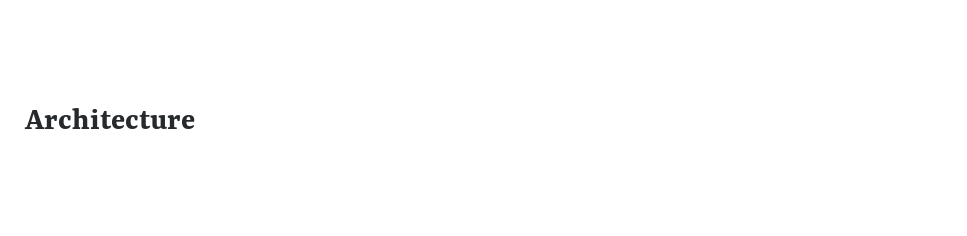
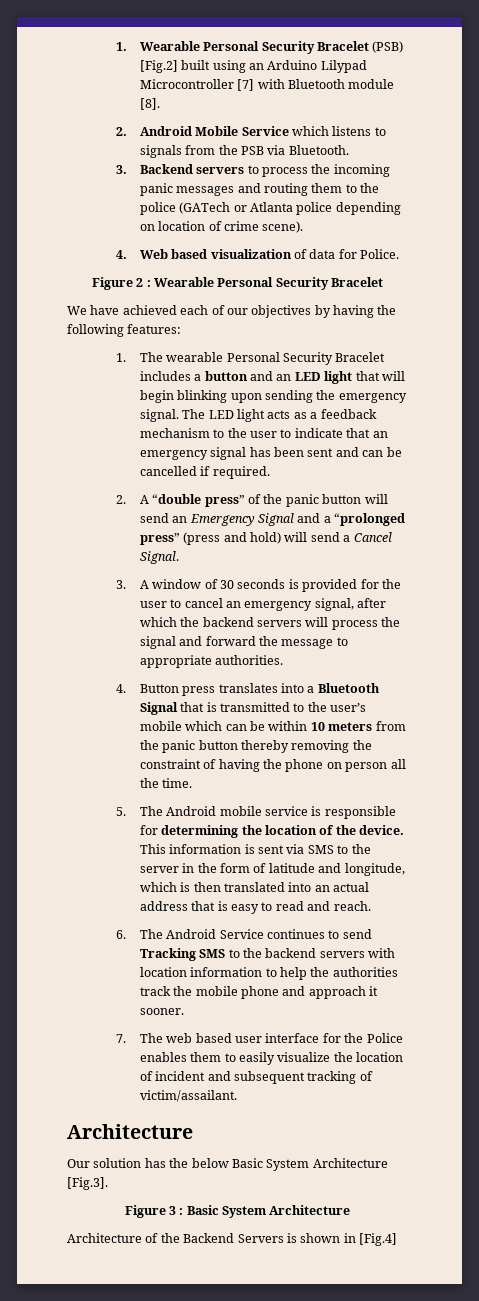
+ 1. Wearable Personal Security Bracelet (PSB) [Fig.2] built using an Arduino Lilypad Microcontroller [7] with Bluetooth module [8].
+ 2. Android Mobile Service which listens to signals from the PSB via Bluetooth.
+ 3. Backend servers to process the incoming panic messages and routing them to the police (GATech or Atlanta police depending on location of crime scene).
+ 4. Web based visualization of data for Police.
+ Figure 2 : Wearable Personal Security Bracelet
+ We have achieved each of our objectives by having the following features:
+ 1. The wearable Personal Security Bracelet includes a button and an LED light that will begin blinking upon sending the emergency signal. The LED light acts as a feedback mechanism to the user to indicate that an emergency signal has been sent and can be cancelled if required.
+ 2. A “double press” of the panic button will send an Emergency Signal and a “prolonged press” (press and hold) will send a Cancel Signal.
+ 3. A window of 30 seconds is provided for the user to cancel an emergency signal, after which the backend servers will process the signal and forward the message to appropriate authorities.
+ 4. Button press translates into a Bluetooth Signal that is transmitted to the user’s mobile which can be within 10 meters from the panic button thereby removing the constraint of having the phone on person all the time.
+ 5. The Android mobile service is responsible for determining the location of the device. This information is sent via SMS to the server in the form of latitude and longitude, which is then translated into an actual address that is easy to read and reach.
+ 6. The Android Service continues to send Tracking SMS to the backend servers with location information to help the authorities track the mobile phone and approach it sooner.
+ 7. The web based user interface for the Police enables them to easily visualize the location of incident and subsequent tracking of victim/assailant.
  Architecture
+ Our solution has the below Basic System Architecture [Fig.3].
+ Figure 3 : Basic System Architecture
+ Architecture of the Backend Servers is shown in [Fig.4]

